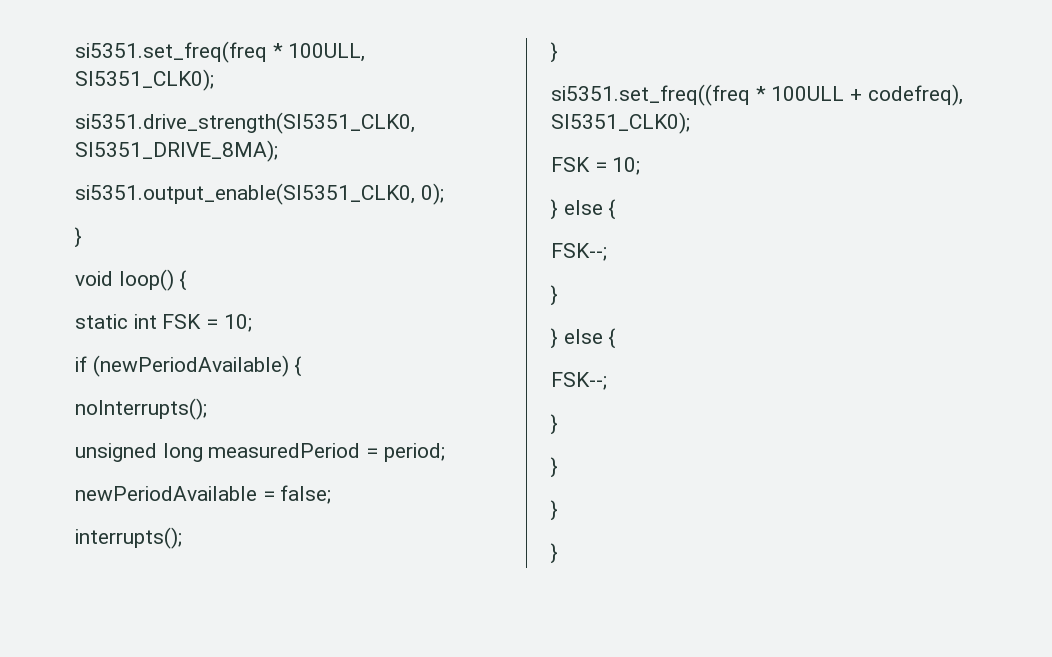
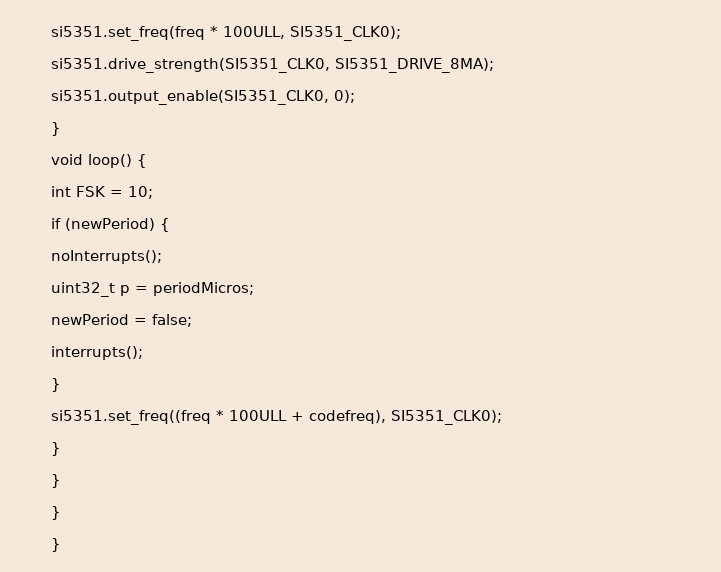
- static int FSK = 10;
+ int FSK = 10;
- if (newPeriodAvailable) {
+ if (newPeriod) {
- unsigned long measuredPeriod = period;
- newPeriodAvailable = false;
+ uint32_t p = periodMicros;
+ newPeriod = false;
  si5351.set_freq((freq * 100ULL + codefreq), SI5351_CLK0);
- FSK = 10;
- } else {
- FSK--;
- }
- } else {
- FSK--;

